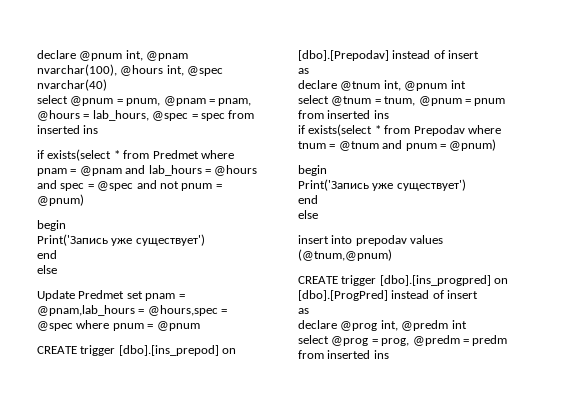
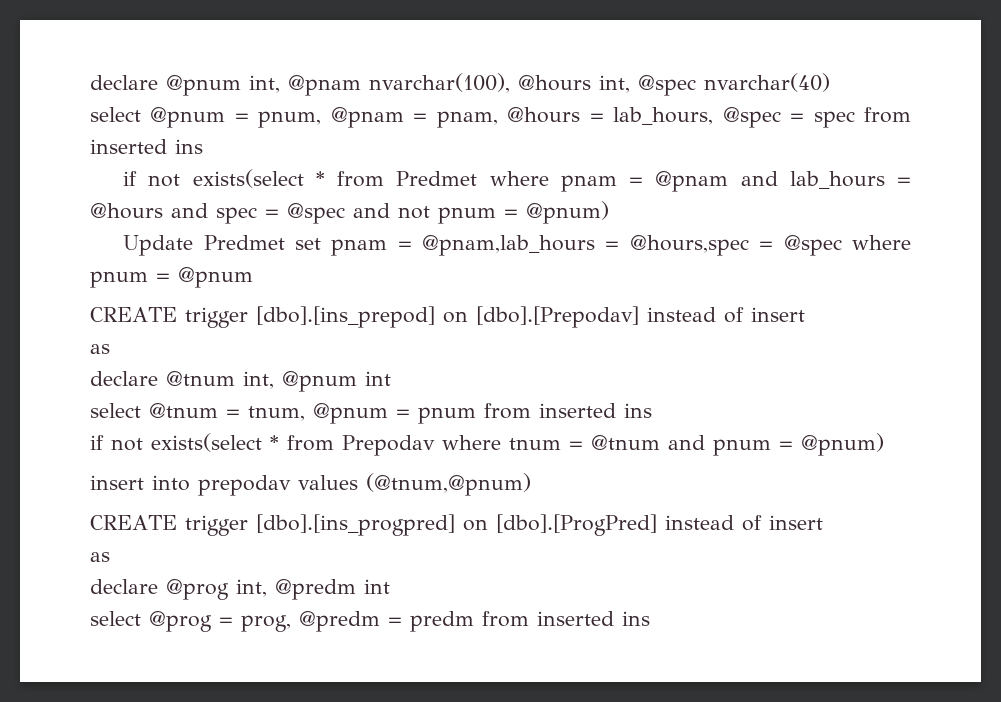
- if exists(select * from Predmet where pnam = @pnam and lab_hours = @hours and spec = @spec and not pnum = @pnum)
- begin
- Print('Запись уже существует')
- end
- else
+ if not exists(select * from Predmet where pnam = @pnam and lab_hours = @hours and spec = @spec and not pnum = @pnum)
- if exists(select * from Prepodav where tnum = @tnum and pnum = @pnum)
- begin
- Print('Запись уже существует')
- end
- else
+ if not exists(select * from Prepodav where tnum = @tnum and pnum = @pnum)

